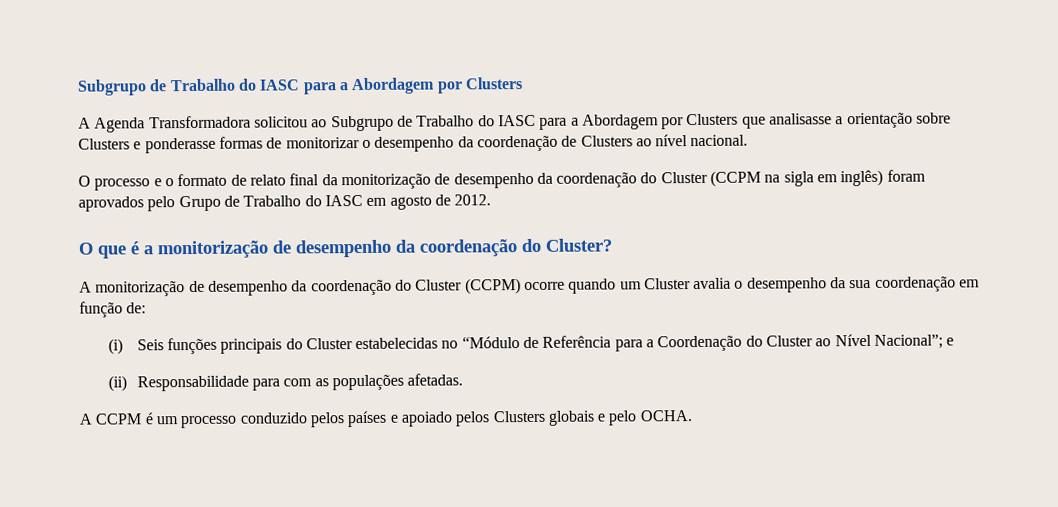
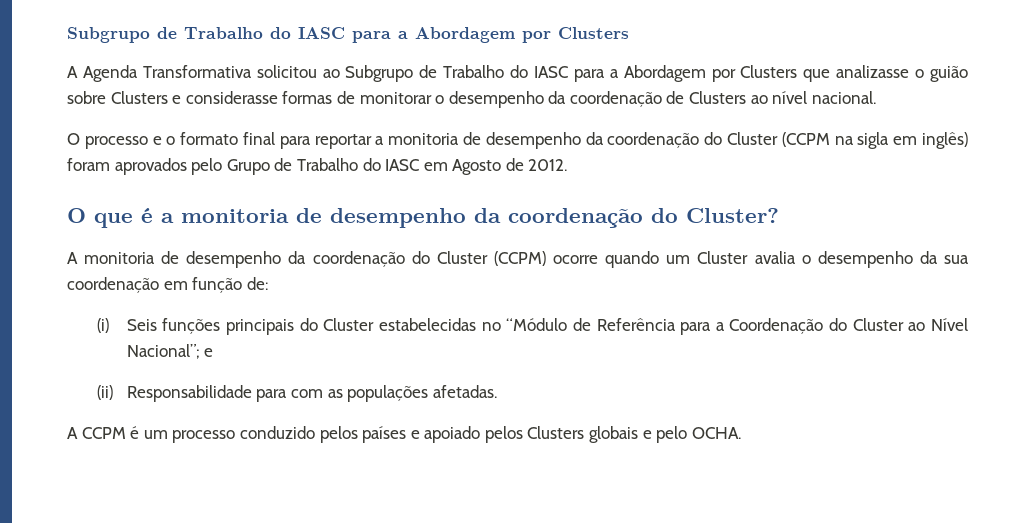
- A Agenda Transformadora solicitou ao Subgrupo de Trabalho do IASC para a Abordagem por Clusters que analisasse a orientação sobre Clusters e ponderasse formas de monitorizar o desempenho da coordenação de Clusters ao nível nacional.
+ A Agenda Transformativa solicitou ao Subgrupo de Trabalho do IASC para a Abordagem por Clusters que analizasse o guião sobre Clusters e considerasse formas de monitorar o desempenho da coordenação de Clusters ao nível nacional.
- O processo e o formato de relato final da monitorização de desempenho da coordenação do Cluster (CCPM na sigla em inglês) foram aprovados pelo Grupo de Trabalho do IASC em agosto de 2012.
+ O processo e o formato final para reportar a monitoria de desempenho da coordenação do Cluster (CCPM na sigla em inglês) foram aprovados pelo Grupo de Trabalho do IASC em Agosto de 2012.
- O que é a monitorização de desempenho da coordenação do Cluster?
+ O que é a monitoria de desempenho da coordenação do Cluster?
- A monitorização de desempenho da coordenação do Cluster (CCPM) ocorre quando um Cluster avalia o desempenho da sua coordenação em função de:
+ A monitoria de desempenho da coordenação do Cluster (CCPM) ocorre quando um Cluster avalia o desempenho da sua coordenação em função de:

